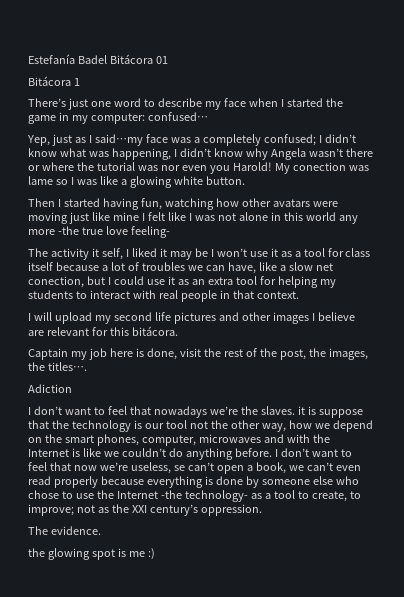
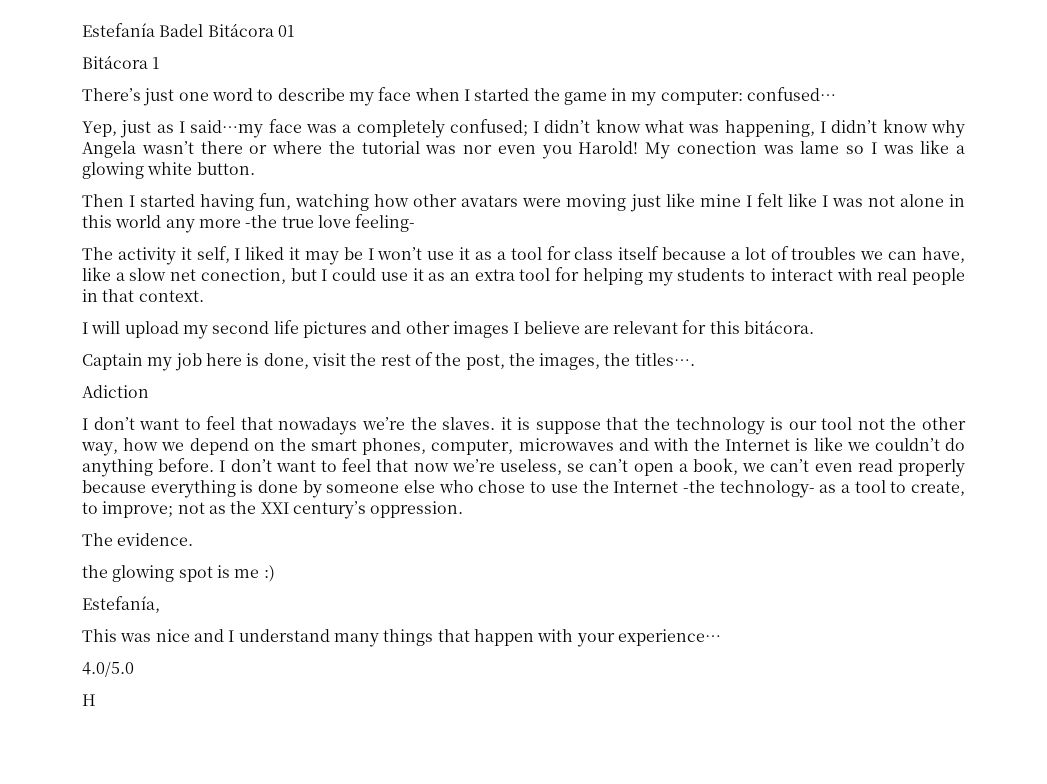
+ Estefanía,
+ This was nice and I understand many things that happen with your experience…
+ 4.0/5.0
+ H

